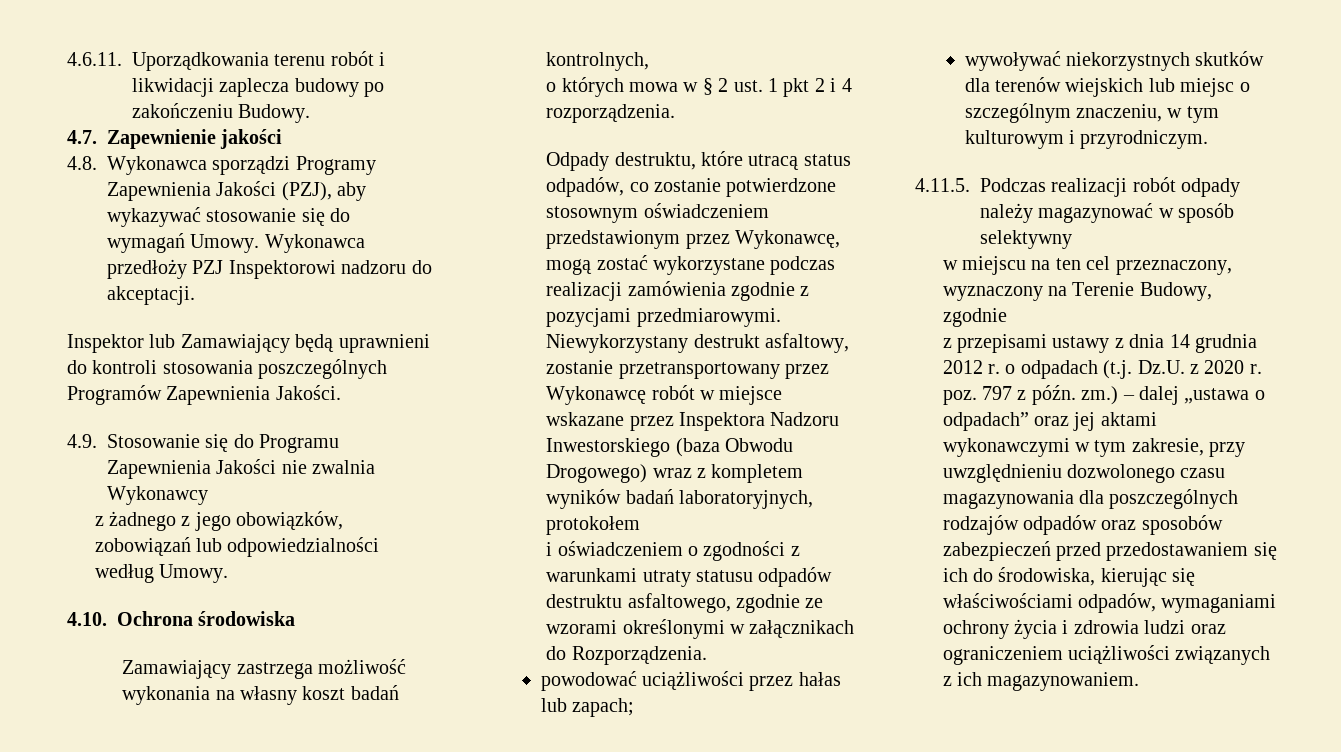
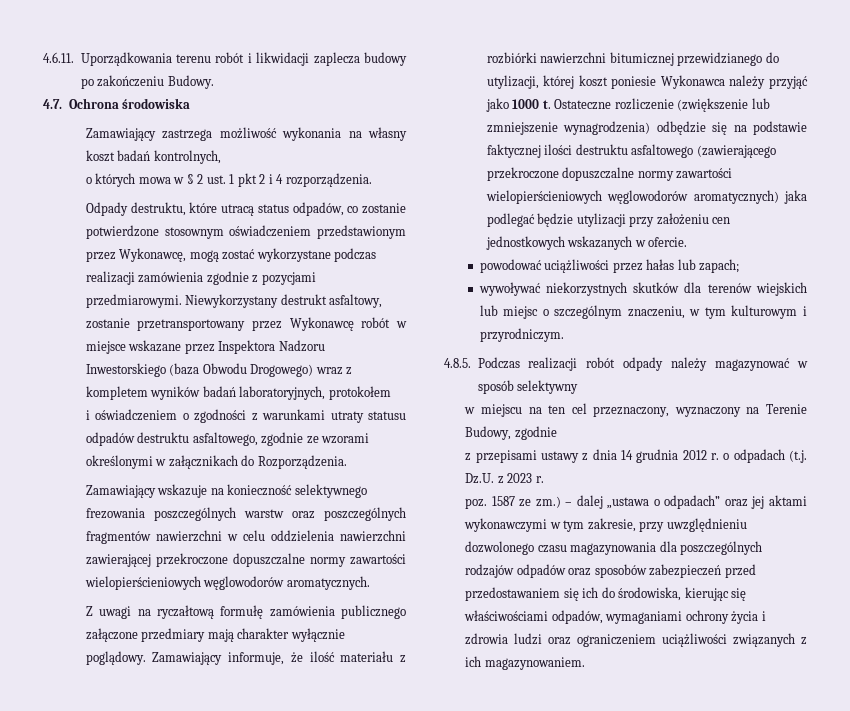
- 4.7. Zapewnienie jakości
- 4.8. Wykonawca sporządzi Programy Zapewnienia Jakości (PZJ), aby wykazywać stosowanie się do wymagań Umowy. Wykonawca przedłoży PZJ Inspektorowi nadzoru do akceptacji.
- Inspektor lub Zamawiający będą uprawnieni do kontroli stosowania poszczególnych Programów Zapewnienia Jakości.
- 4.9. Stosowanie się do Programu Zapewnienia Jakości nie zwalnia Wykonawcy
- z żadnego z jego obowiązków, zobowiązań lub odpowiedzialności według Umowy.
- 4.10. Ochrona środowiska
+ 4.7. Ochrona środowiska
+ Zamawiający wskazuje na konieczność selektywnego frezowania poszczególnych warstw oraz poszczególnych fragmentów nawierzchni w celu oddzielenia nawierzchni zawierającej przekroczone dopuszczalne normy zawartości wielopierścieniowych węglowodorów aromatycznych.
+ Z uwagi na ryczałtową formułę zamówienia publicznego załączone przedmiary mają charakter wyłącznie poglądowy. Zamawiający informuje, że ilość materiału z rozbiórki nawierzchni bitumicznej przewidzianego do utylizacji, której koszt poniesie Wykonawca należy przyjąć jako 1000 t. Ostateczne rozliczenie (zwiększenie lub zmniejszenie wynagrodzenia) odbędzie się na podstawie faktycznej ilości destruktu asfaltowego (zawierającego przekroczone dopuszczalne normy zawartości wielopierścieniowych węglowodorów aromatycznych) jaka podlegać będzie utylizacji przy założeniu cen jednostkowych wskazanych w ofercie.
- 4.11.5. Podczas realizacji robót odpady należy magazynować w sposób selektywny
+ 4.8.5. Podczas realizacji robót odpady należy magazynować w sposób selektywny
- z przepisami ustawy z dnia 14 grudnia 2012 r. o odpadach (t.j. Dz.U. z 2020 r. poz. 797 z późn. zm.)
+ z przepisami ustawy z dnia 14 grudnia 2012 r. o odpadach (t.j. Dz.U. z 2023 r.
+ poz. 1587 ze zm.)

